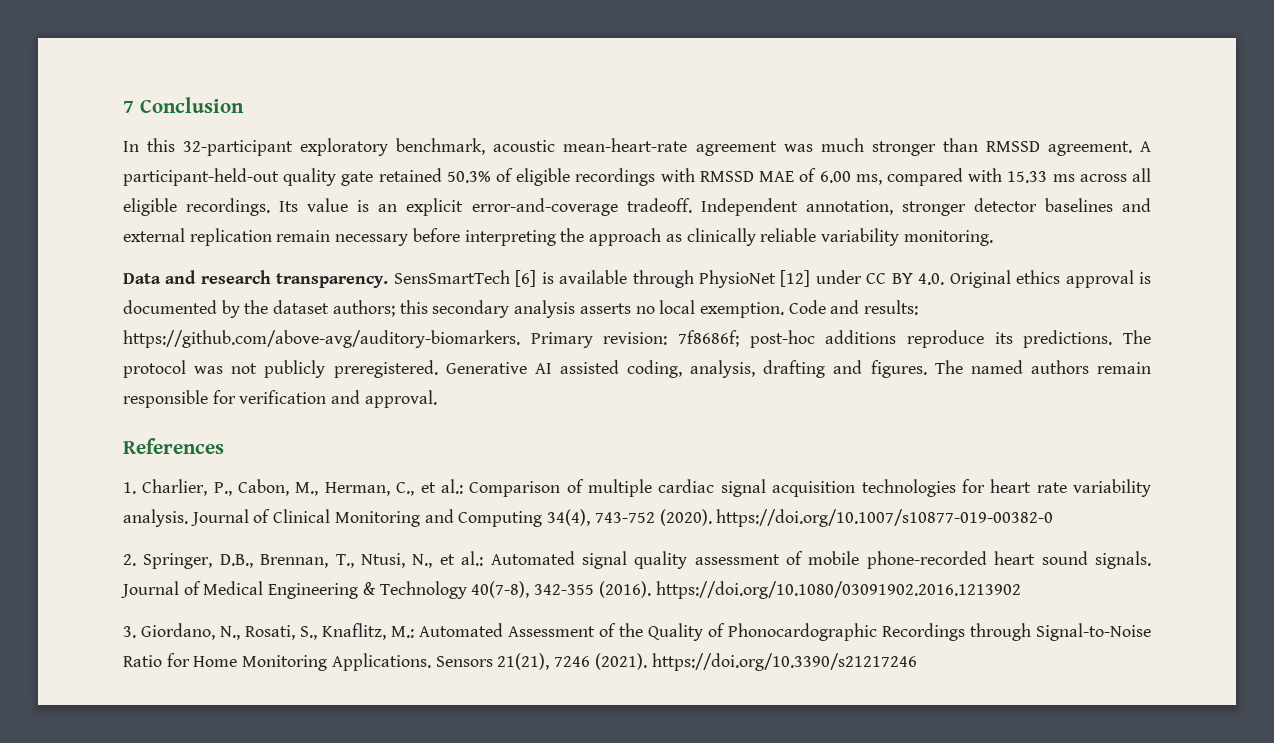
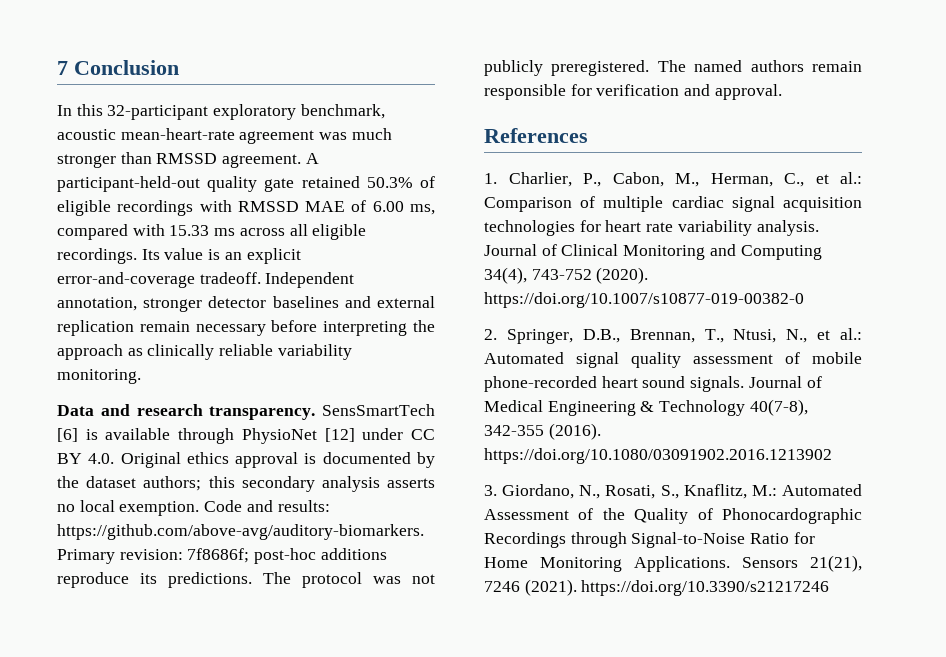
- Generative AI assisted coding, analysis, drafting and figures.

